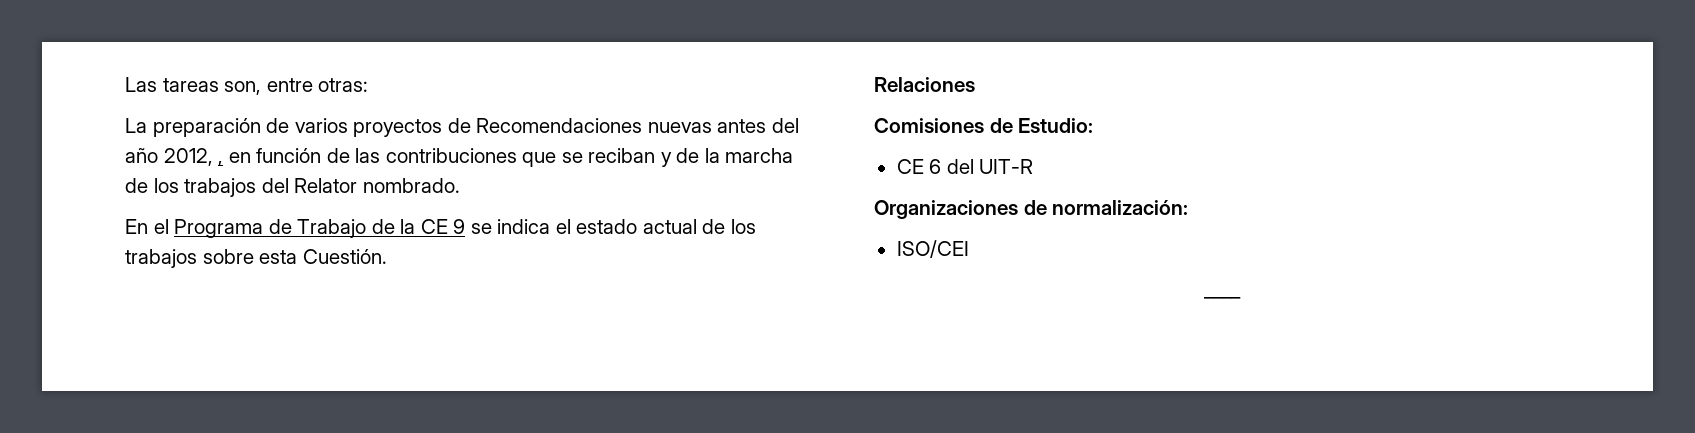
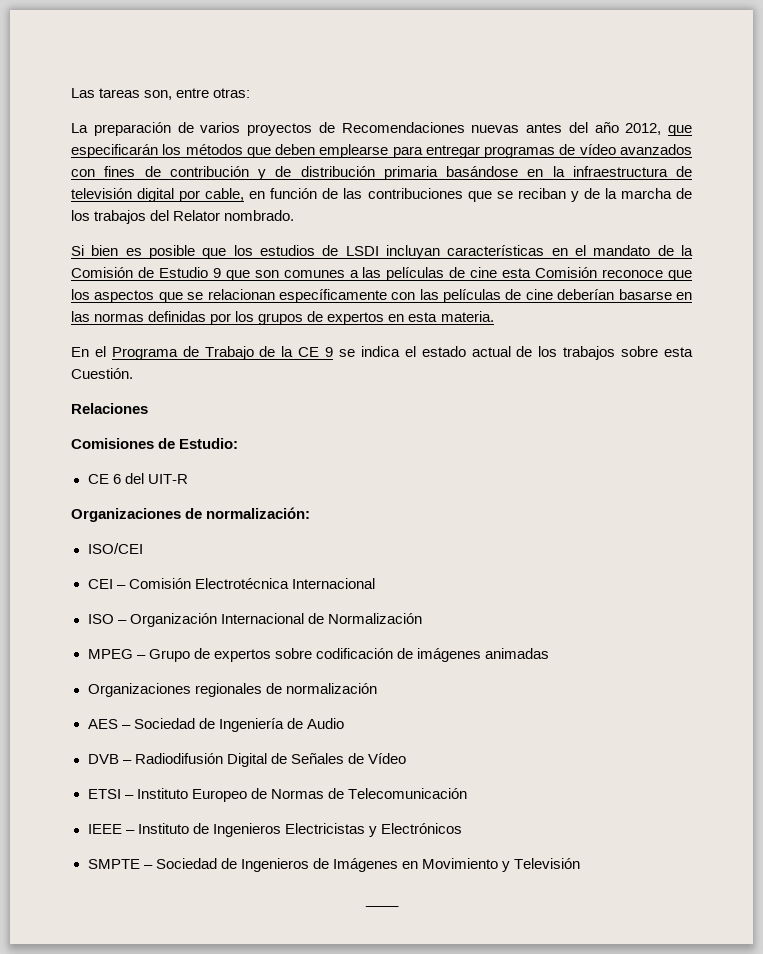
- La preparación de varios proyectos de Recomendaciones nuevas antes del año 2012, , en función de las contribuciones que se reciban y de la marcha de los trabajos del Relator nombrado.
+ La preparación de varios proyectos de Recomendaciones nuevas antes del año 2012, que especificarán los métodos que deben emplearse para entregar programas de vídeo avanzados con fines de contribución y de distribución primaria basándose en la infraestructura de televisión digital por cable, en función de las contribuciones que se reciban y de la marcha de los trabajos del Relator nombrado.
+ Si bien es posible que los estudios de LSDI incluyan características en el mandato de la Comisión de Estudio 9 que son comunes a las películas de cine esta Comisión reconoce que los aspectos que se relacionan específicamente con las películas de cine deberían basarse en las normas definidas por los grupos de expertos en esta materia.
+ CEI – Comisión Electrotécnica Internacional
+ ISO – Organización Internacional de Normalización
+ MPEG – Grupo de expertos sobre codificación de imágenes animadas
+ Organizaciones regionales de normalización
+ AES – Sociedad de Ingeniería de Audio
+ DVB – Radiodifusión Digital de Señales de Vídeo
+ ETSI – Instituto Europeo de Normas de Telecomunicación
+ IEEE – Instituto de Ingenieros Electricistas y Electrónicos
+ SMPTE – Sociedad de Ingenieros de Imágenes en Movimiento y Televisión

